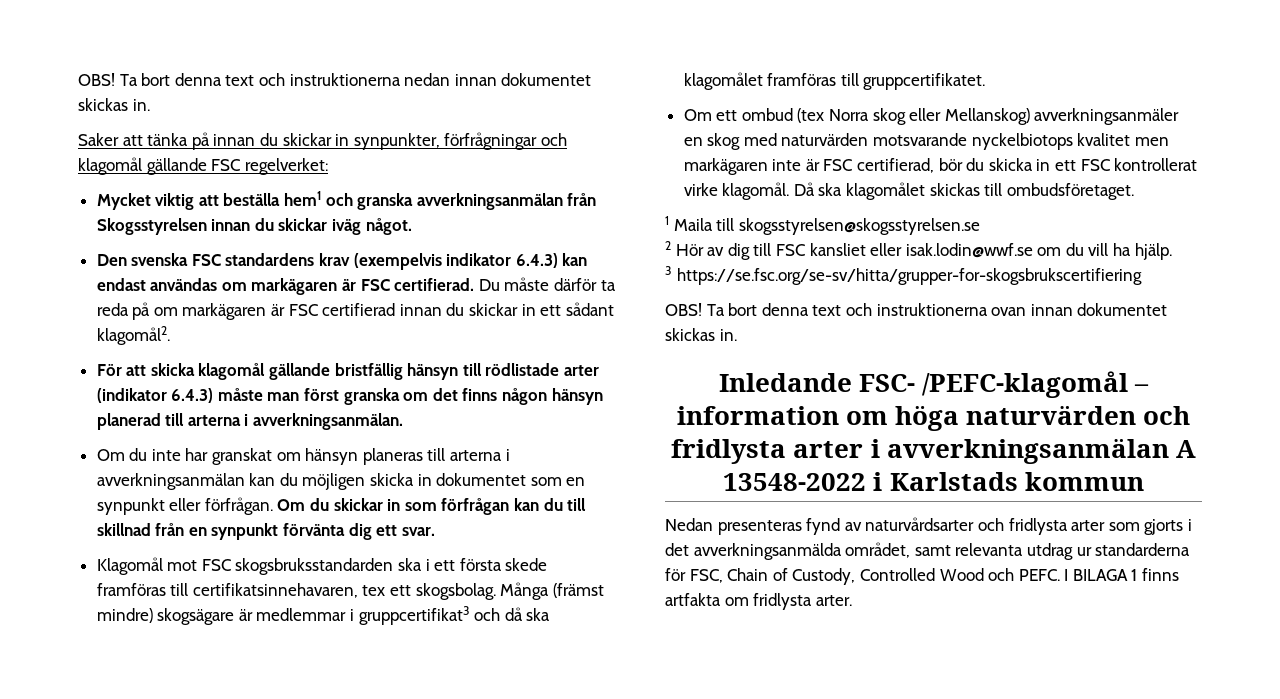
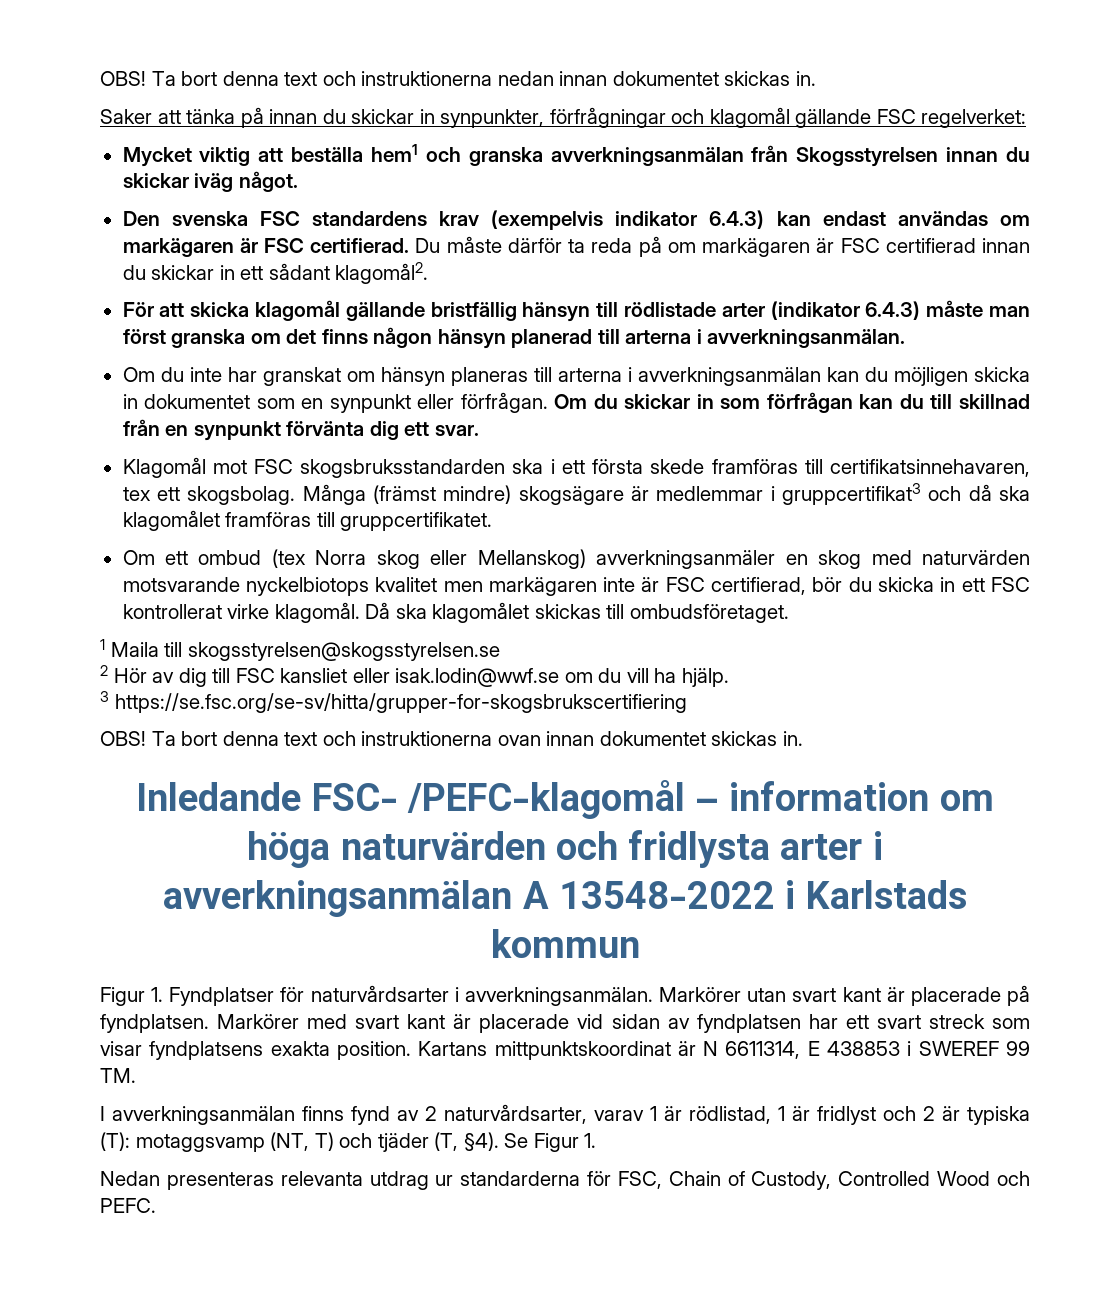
- Nedan presenteras fynd av naturvårdsarter och fridlysta arter som gjorts i det avverkningsanmälda området, samt relevanta utdrag ur standarderna för FSC, Chain of Custody, Controlled Wood och PEFC. I BILAGA 1 finns artfakta om fridlysta arter.
+ Figur 1. Fyndplatser för naturvårdsarter i avverkningsanmälan. Markörer utan svart kant är placerade på fyndplatsen. Markörer med svart kant är placerade vid sidan av fyndplatsen har ett svart streck som visar fyndplatsens exakta position. Kartans mittpunktskoordinat är N 6611314, E 438853 i SWEREF 99 TM.
+ I avverkningsanmälan finns fynd av 2 naturvårdsarter, varav 1 är rödlistad, 1 är fridlyst och 2 är typiska (T): motaggsvamp (NT, T) och tjäder (T, §4). Se Figur 1.
+ Nedan presenteras relevanta utdrag ur standarderna för FSC, Chain of Custody, Controlled Wood och PEFC.

